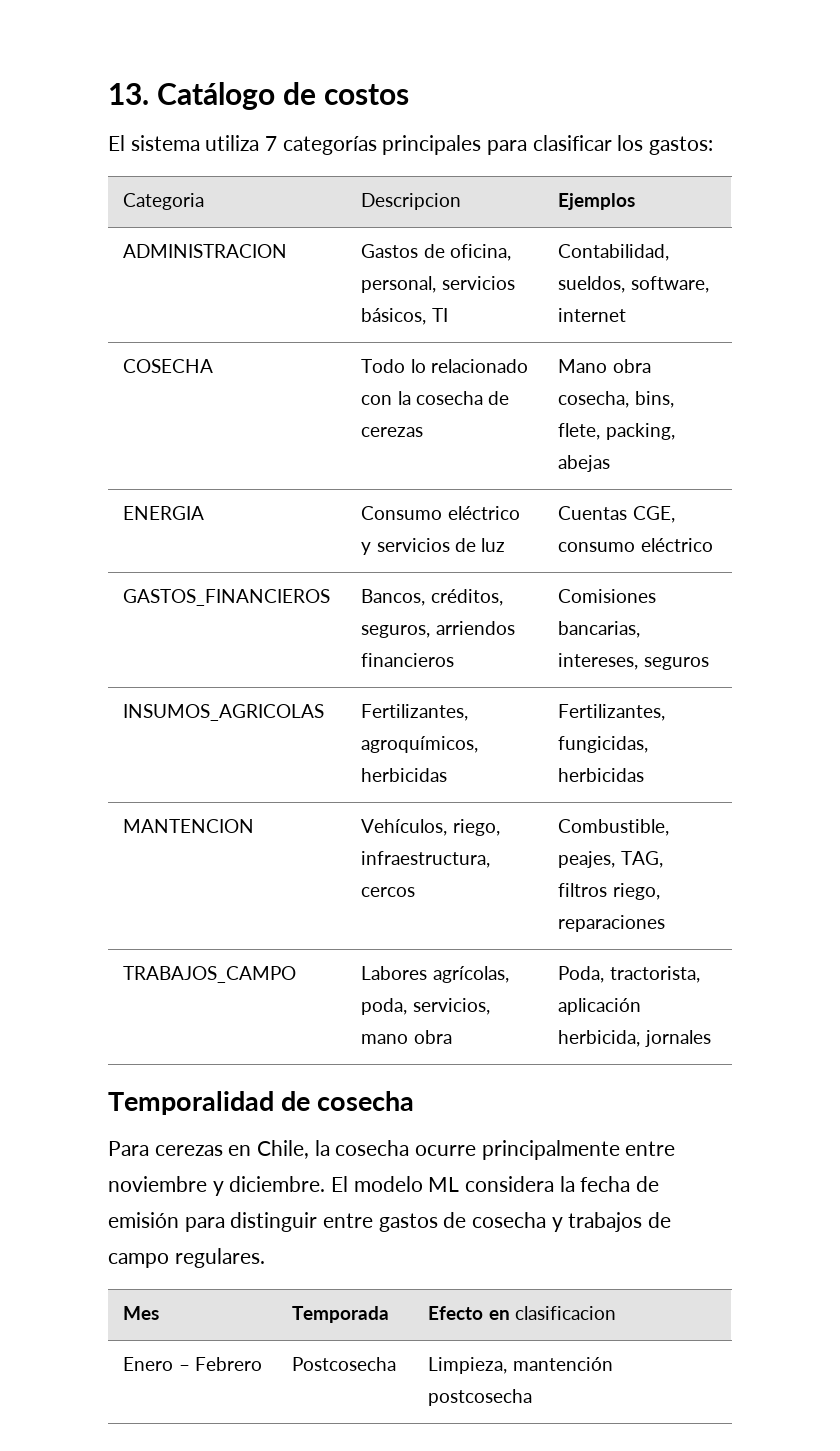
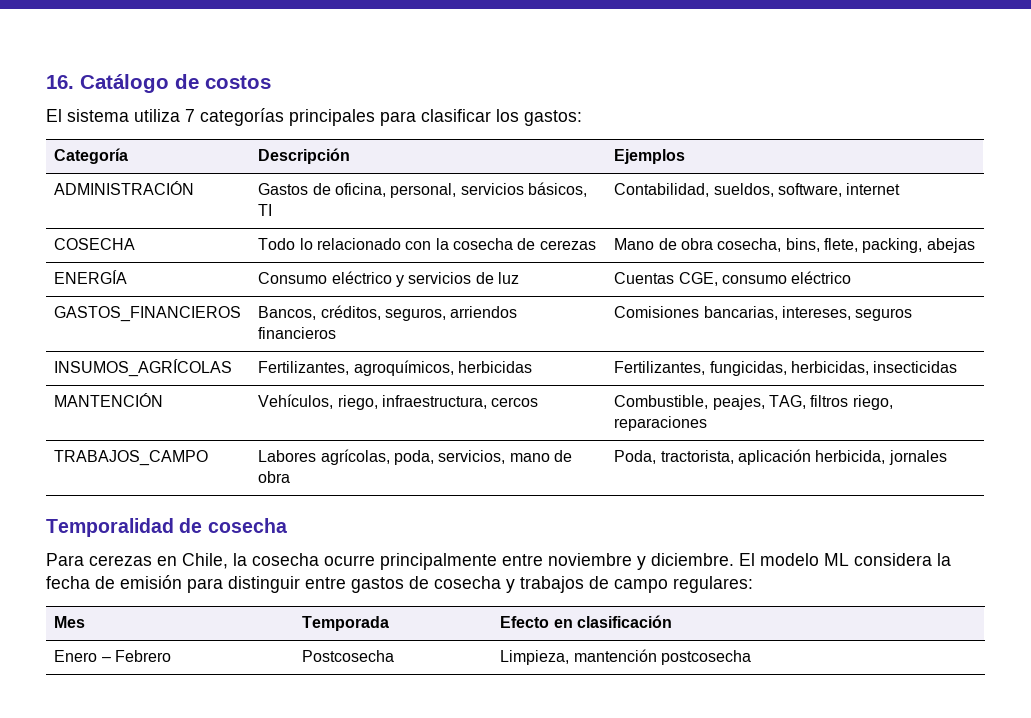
- 13. Catálogo de costos
+ 16. Catálogo de costos
- Categoria | Descripcion | Ejemplos
+ Categoría | Descripción | Ejemplos
- ADMINISTRACION | Gastos de oficina, personal, servicios básicos, TI | Contabilidad, sueldos, software, internet
+ ADMINISTRACIÓN | Gastos de oficina, personal, servicios básicos, TI | Contabilidad, sueldos, software, internet
- COSECHA | Todo lo relacionado con la cosecha de cerezas | Mano obra cosecha, bins, flete, packing, abejas
+ COSECHA | Todo lo relacionado con la cosecha de cerezas | Mano de obra cosecha, bins, flete, packing, abejas
- ENERGIA | Consumo eléctrico y servicios de luz | Cuentas CGE, consumo eléctrico
+ ENERGÍA | Consumo eléctrico y servicios de luz | Cuentas CGE, consumo eléctrico
- INSUMOS_AGRICOLAS | Fertilizantes, agroquímicos, herbicidas | Fertilizantes, fungicidas, herbicidas
- MANTENCION | Vehículos, riego, infraestructura, cercos | Combustible, peajes, TAG, filtros riego, reparaciones
+ INSUMOS_AGRÍCOLAS | Fertilizantes, agroquímicos, herbicidas | Fertilizantes, fungicidas, herbicidas, insecticidas
+ MANTENCIÓN | Vehículos, riego, infraestructura, cercos | Combustible, peajes, TAG, filtros riego, reparaciones
- TRABAJOS_CAMPO | Labores agrícolas, poda, servicios, mano obra | Poda, tractorista, aplicación herbicida, jornales
+ TRABAJOS_CAMPO | Labores agrícolas, poda, servicios, mano de obra | Poda, tractorista, aplicación herbicida, jornales
- El modelo ML considera la fecha de emisión para distinguir entre gastos de cosecha y trabajos de campo regulares.
+ El modelo ML considera la fecha de emisión para distinguir entre gastos de cosecha y trabajos de campo regulares:
- Mes | Temporada | Efecto en clasificacion
+ Mes | Temporada | Efecto en clasificación

